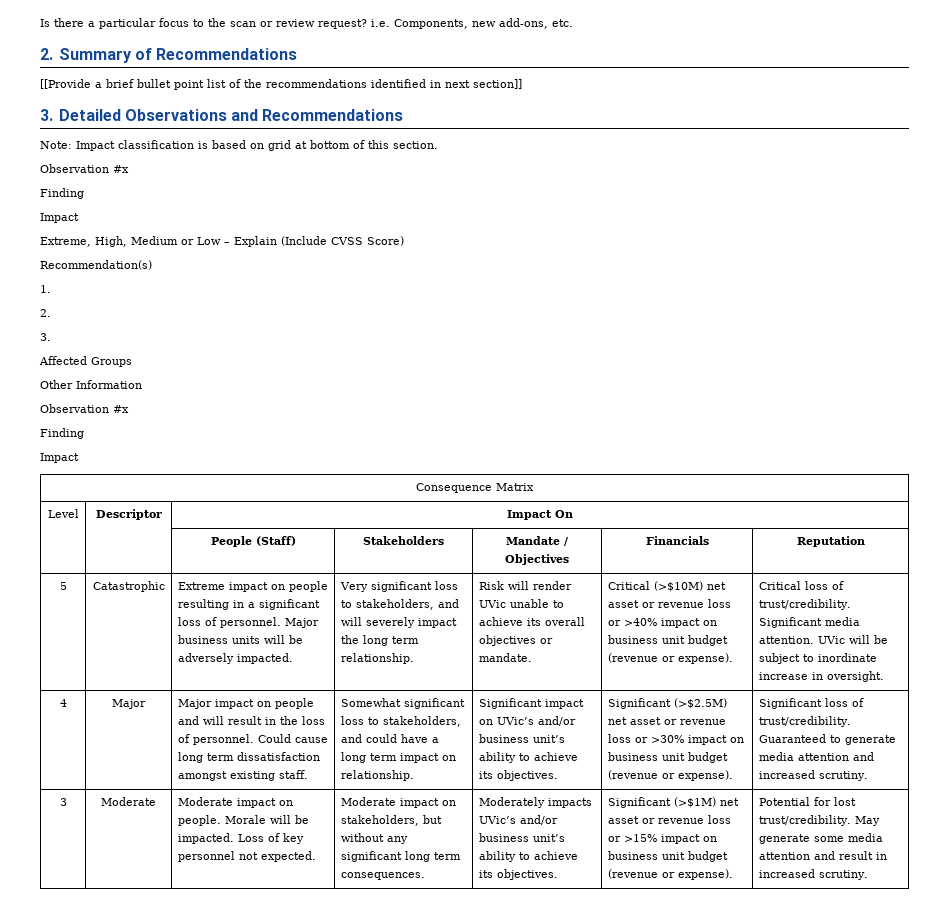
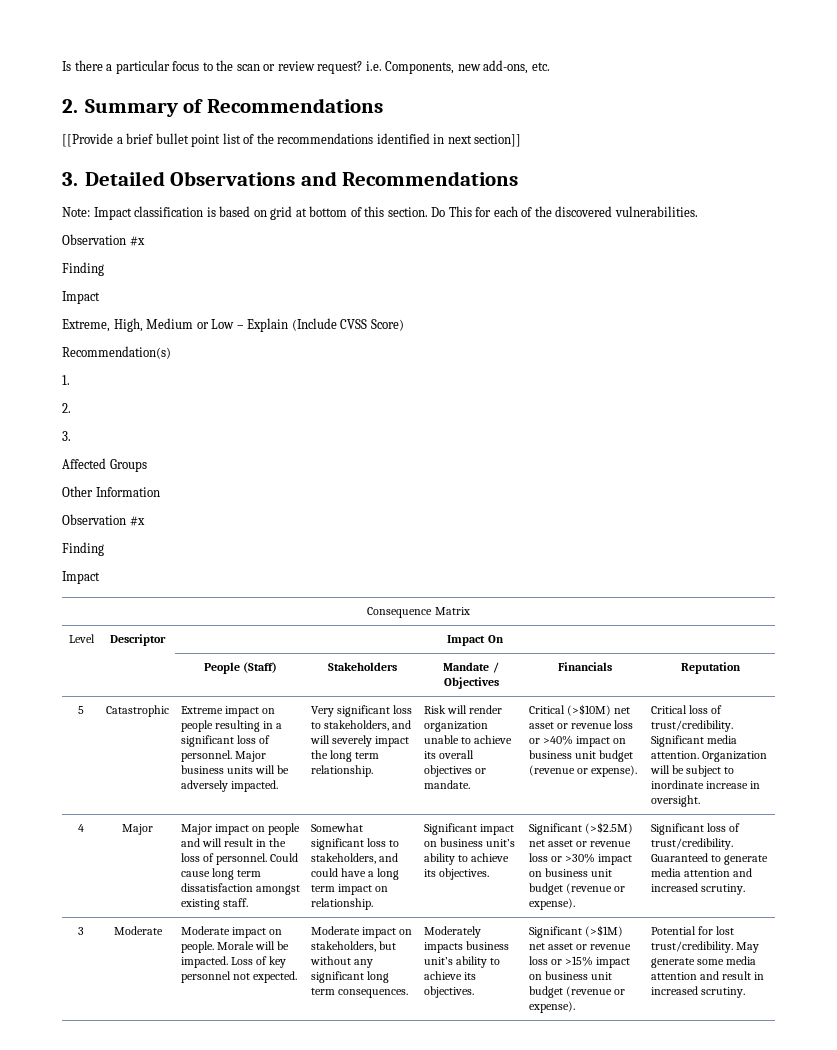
+ Do This for each of the discovered vulnerabilities.
- Risk will render UVic unable to achieve its overall objectives or mandate.
+ Risk will render organization unable to achieve its overall objectives or mandate.
- UVic will be subject to inordinate increase in oversight.
+ Organization will be subject to inordinate increase in oversight.
- Significant impact on UVic’s and/or business unit’s ability to achieve its objectives.
+ Significant impact on business unit’s ability to achieve its objectives.
- Moderately impacts UVic’s and/or business unit’s ability to achieve its objectives.
+ Moderately impacts business unit’s ability to achieve its objectives.

